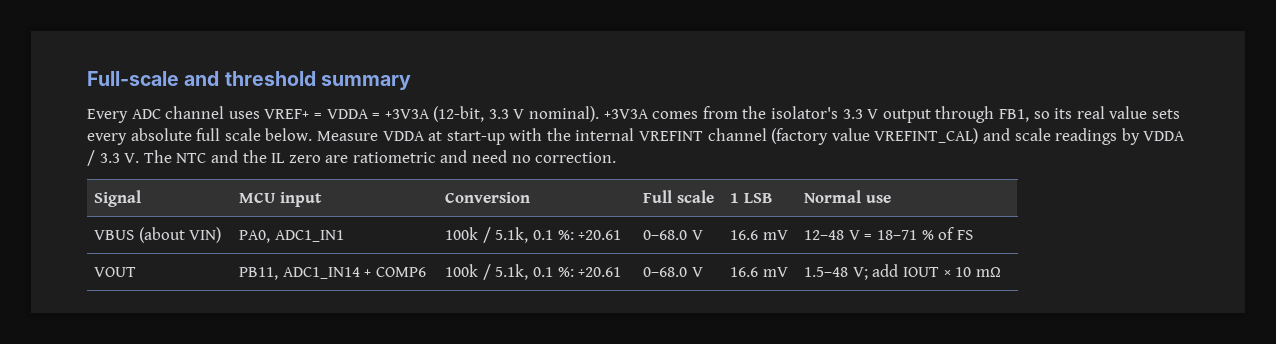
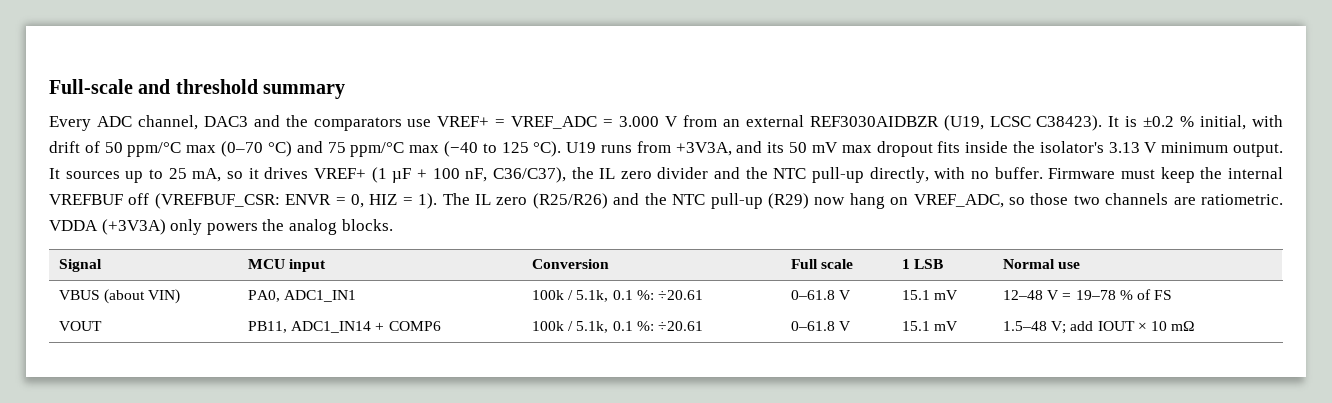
- Every ADC channel uses VREF+ = VDDA = +3V3A (12-bit, 3.3 V nominal). +3V3A comes from the isolator's 3.3 V output through FB1, so its real value sets every absolute full scale below. Measure VDDA at start-up with the internal VREFINT channel (factory value VREFINT_CAL) and scale readings by VDDA / 3.3 V. The NTC and the IL zero are ratiometric and need no correction.
+ Every ADC channel, DAC3 and the comparators use VREF+ = VREF_ADC = 3.000 V from an external REF3030AIDBZR (U19, LCSC C38423). It is ±0.2 % initial, with drift of 50 ppm/°C max (0–70 °C) and 75 ppm/°C max (−40 to 125 °C). U19 runs from +3V3A, and its 50 mV max dropout fits inside the isolator's 3.13 V minimum output. It sources up to 25 mA, so it drives VREF+ (1 µF + 100 nF, C36/C37), the IL zero divider and the NTC pull-up directly, with no buffer. Firmware must keep the internal VREFBUF off (VREFBUF_CSR: ENVR = 0, HIZ = 1). The IL zero (R25/R26) and the NTC pull-up (R29) now hang on VREF_ADC, so those two channels are ratiometric. VDDA (+3V3A) only powers the analog blocks.
- VBUS (about VIN) | PA0, ADC1_IN1 | 100k / 5.1k, 0.1 %: ÷20.61 | 0–68.0 V | 16.6 mV | 12–48 V = 18–71 % of FS
+ VBUS (about VIN) | PA0, ADC1_IN1 | 100k / 5.1k, 0.1 %: ÷20.61 | 0–61.8 V | 15.1 mV | 12–48 V = 19–78 % of FS
- VOUT | PB11, ADC1_IN14 + COMP6 | 100k / 5.1k, 0.1 %: ÷20.61 | 0–68.0 V | 16.6 mV | 1.5–48 V; add IOUT × 10 mΩ
+ VOUT | PB11, ADC1_IN14 + COMP6 | 100k / 5.1k, 0.1 %: ÷20.61 | 0–61.8 V | 15.1 mV | 1.5–48 V; add IOUT × 10 mΩ

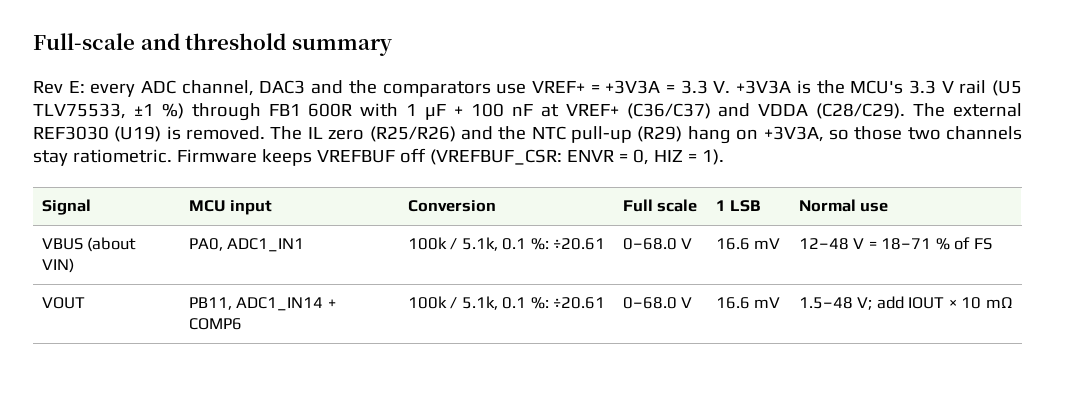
- Every ADC channel, DAC3 and the comparators use VREF+ = VREF_ADC = 3.000 V from an external REF3030AIDBZR (U19, LCSC C38423). It is ±0.2 % initial, with drift of 50 ppm/°C max (0–70 °C) and 75 ppm/°C max (−40 to 125 °C). U19 runs from +3V3A, and its 50 mV max dropout fits inside the isolator's 3.13 V minimum output. It sources up to 25 mA, so it drives VREF+ (1 µF + 100 nF, C36/C37), the IL zero divider and the NTC pull-up directly, with no buffer. Firmware must keep the internal VREFBUF off (VREFBUF_CSR: ENVR = 0, HIZ = 1). The IL zero (R25/R26) and the NTC pull-up (R29) now hang on VREF_ADC, so those two channels are ratiometric. VDDA (+3V3A) only powers the analog blocks.
+ Rev E: every ADC channel, DAC3 and the comparators use VREF+ = +3V3A = 3.3 V. +3V3A is the MCU's 3.3 V rail (U5 TLV75533, ±1 %) through FB1 600R with 1 µF + 100 nF at VREF+ (C36/C37) and VDDA (C28/C29). The external REF3030 (U19) is removed. The IL zero (R25/R26) and the NTC pull-up (R29) hang on +3V3A, so those two channels stay ratiometric. Firmware keeps VREFBUF off (VREFBUF_CSR: ENVR = 0, HIZ = 1).
- VBUS (about VIN) | PA0, ADC1_IN1 | 100k / 5.1k, 0.1 %: ÷20.61 | 0–61.8 V | 15.1 mV | 12–48 V = 19–78 % of FS
+ VBUS (about VIN) | PA0, ADC1_IN1 | 100k / 5.1k, 0.1 %: ÷20.61 | 0–68.0 V | 16.6 mV | 12–48 V = 18–71 % of FS
- VOUT | PB11, ADC1_IN14 + COMP6 | 100k / 5.1k, 0.1 %: ÷20.61 | 0–61.8 V | 15.1 mV | 1.5–48 V; add IOUT × 10 mΩ
+ VOUT | PB11, ADC1_IN14 + COMP6 | 100k / 5.1k, 0.1 %: ÷20.61 | 0–68.0 V | 16.6 mV | 1.5–48 V; add IOUT × 10 mΩ

